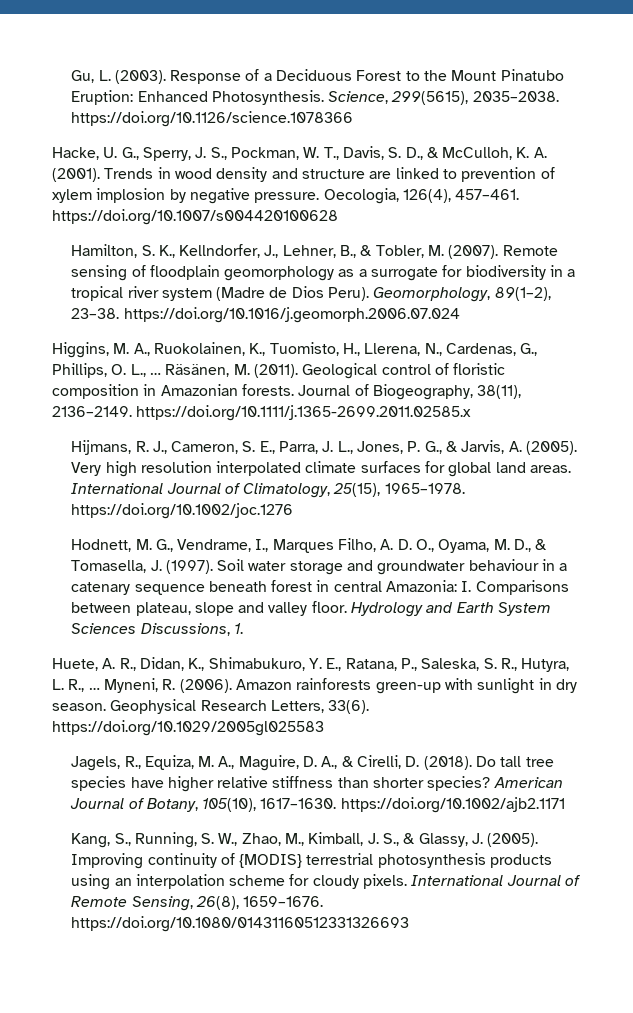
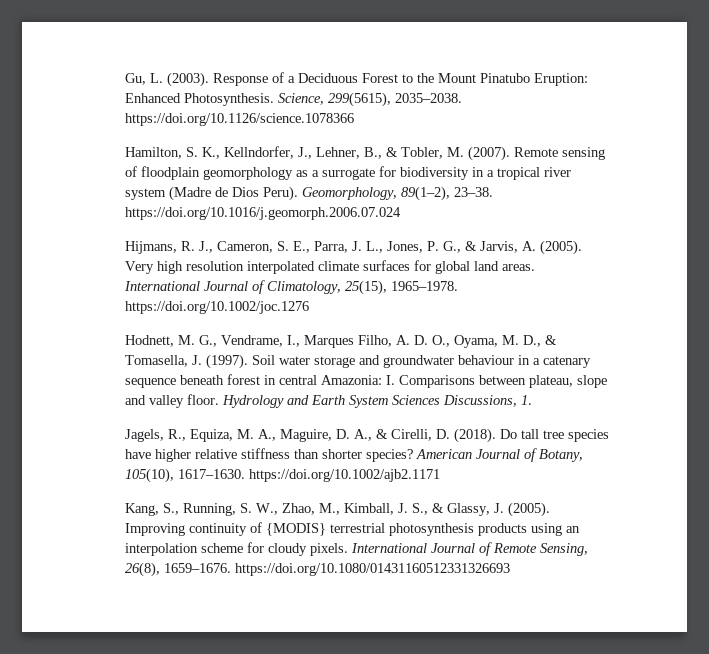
- Hacke, U. G., Sperry, J. S., Pockman, W. T., Davis, S. D., & McCulloh, K. A. (2001). Trends in wood density and structure are linked to prevention of xylem implosion by negative pressure. Oecologia, 126(4), 457–461. https://doi.org/10.1007/s004420100628
- Higgins, M. A., Ruokolainen, K., Tuomisto, H., Llerena, N., Cardenas, G., Phillips, O. L., … Räsänen, M. (2011). Geological control of floristic composition in Amazonian forests. Journal of Biogeography, 38(11), 2136–2149. https://doi.org/10.1111/j.1365-2699.2011.02585.x
- Huete, A. R., Didan, K., Shimabukuro, Y. E., Ratana, P., Saleska, S. R., Hutyra, L. R., … Myneni, R. (2006). Amazon rainforests green-up with sunlight in dry season. Geophysical Research Letters, 33(6). https://doi.org/10.1029/2005gl025583

